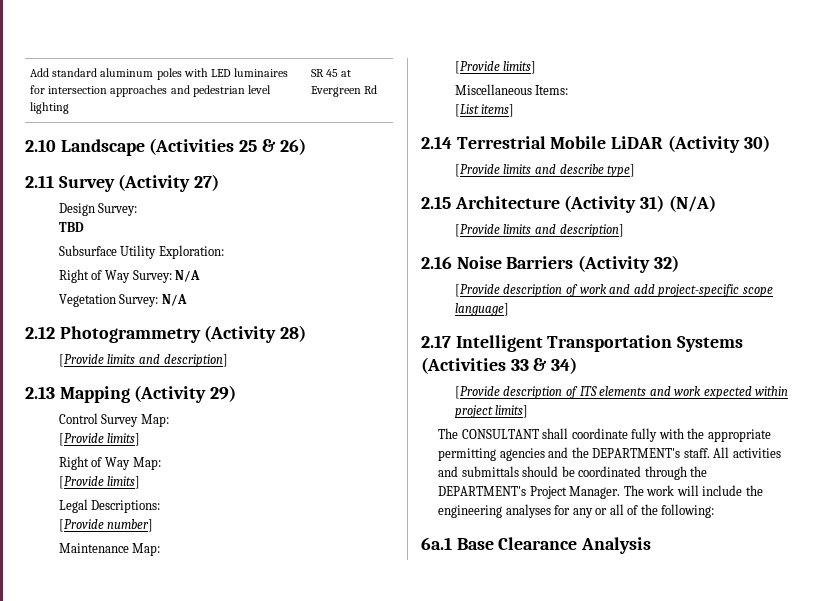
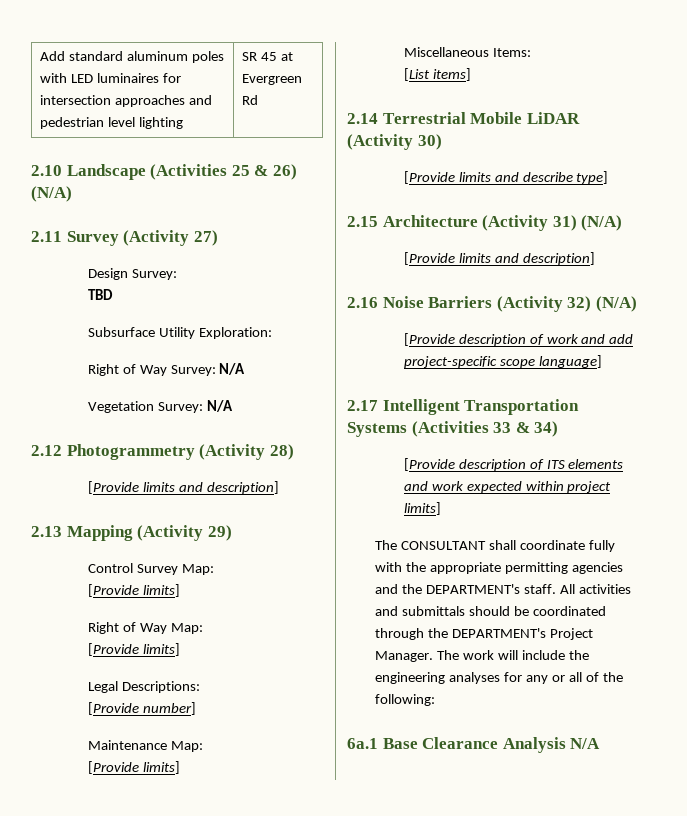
- 2.10 Landscape (Activities 25 & 26)
+ 2.10 Landscape (Activities 25 & 26) (N/A)
- 2.16 Noise Barriers (Activity 32)
+ 2.16 Noise Barriers (Activity 32) (N/A)
- 6a.1 Base Clearance Analysis
+ 6a.1 Base Clearance Analysis N/A

